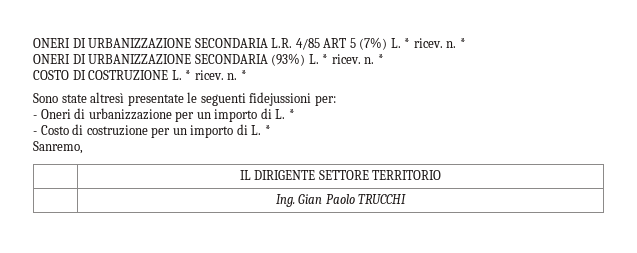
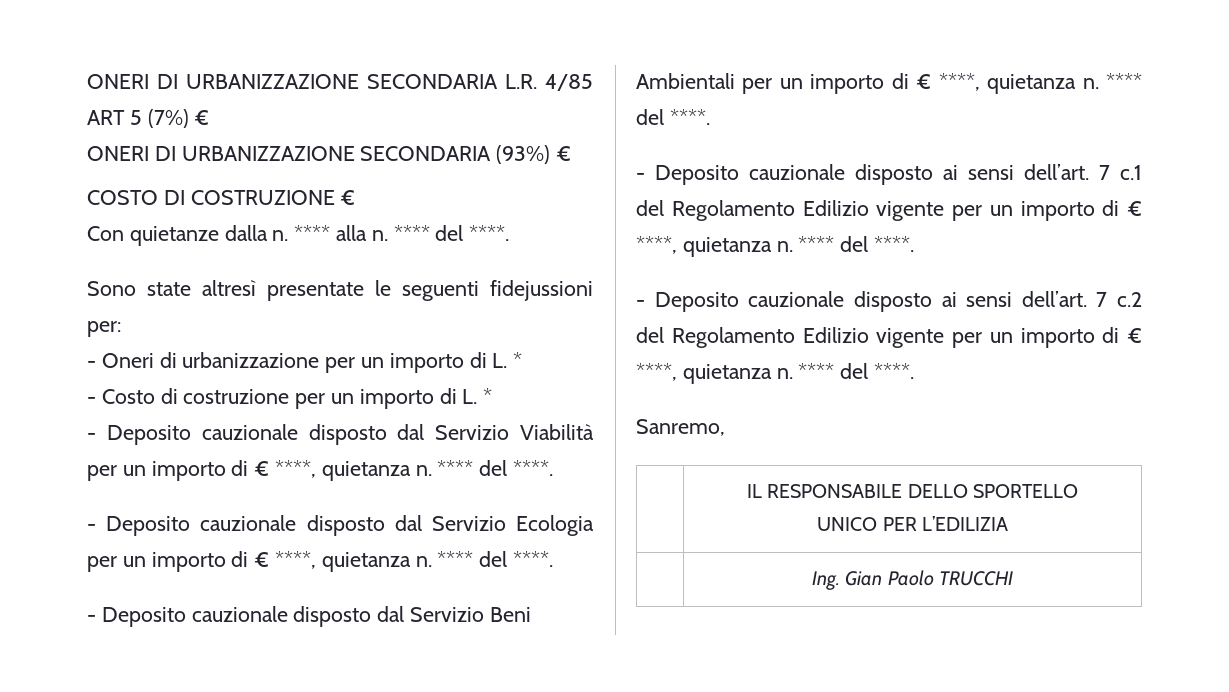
- ONERI DI URBANIZZAZIONE SECONDARIA L.R. 4/85 ART 5 (7%) L. * ricev. n. *
+ ONERI DI URBANIZZAZIONE SECONDARIA L.R. 4/85 ART 5 (7%) €
- ONERI DI URBANIZZAZIONE SECONDARIA (93%) L. * ricev. n. *
- COSTO DI COSTRUZIONE L. * ricev. n. *
+ ONERI DI URBANIZZAZIONE SECONDARIA (93%) €
+ COSTO DI COSTRUZIONE €
+ Con quietanze dalla n. **** alla n. **** del ****.
+ - Deposito cauzionale disposto dal Servizio Viabilità per un importo di € ****, quietanza n. **** del ****.
+ - Deposito cauzionale disposto dal Servizio Ecologia per un importo di € ****, quietanza n. **** del ****.
+ - Deposito cauzionale disposto dal Servizio Beni Ambientali per un importo di € ****, quietanza n. **** del ****.
+ - Deposito cauzionale disposto ai sensi dell’art. 7 c.1 del Regolamento Edilizio vigente per un importo di € ****, quietanza n. **** del ****.
+ - Deposito cauzionale disposto ai sensi dell’art. 7 c.2 del Regolamento Edilizio vigente per un importo di € ****, quietanza n. **** del ****.
  Sanremo,
- | IL DIRIGENTE SETTORE TERRITORIO
+ | IL RESPONSABILE DELLO SPORTELLO
+ UNICO PER L’EDILIZIA

